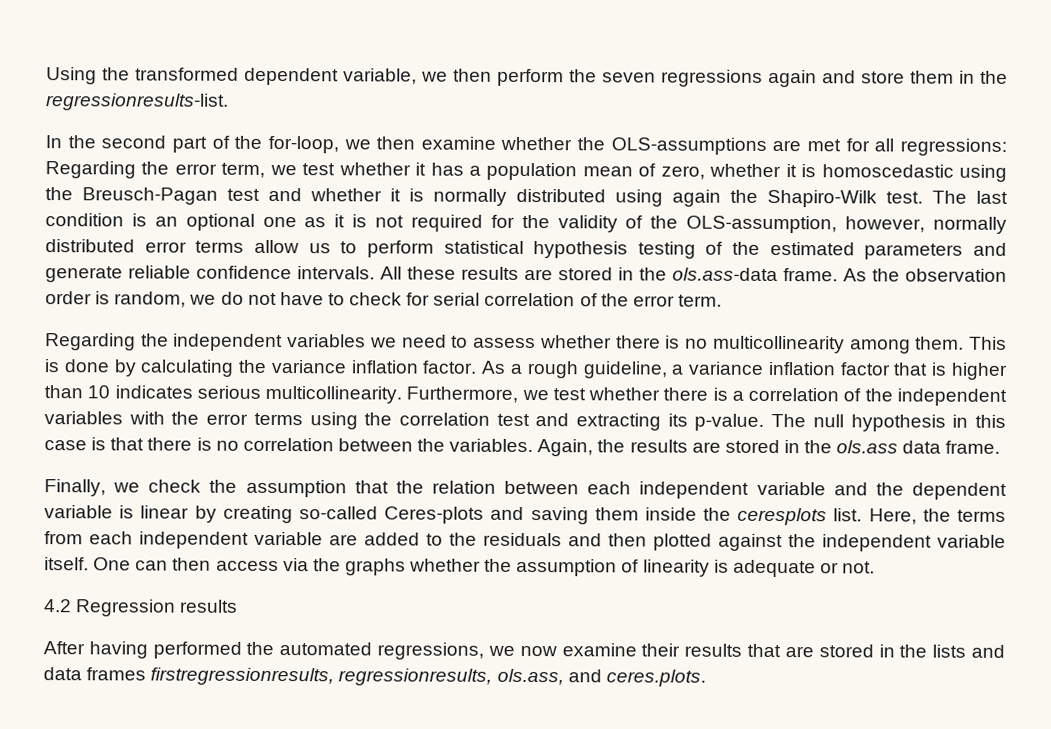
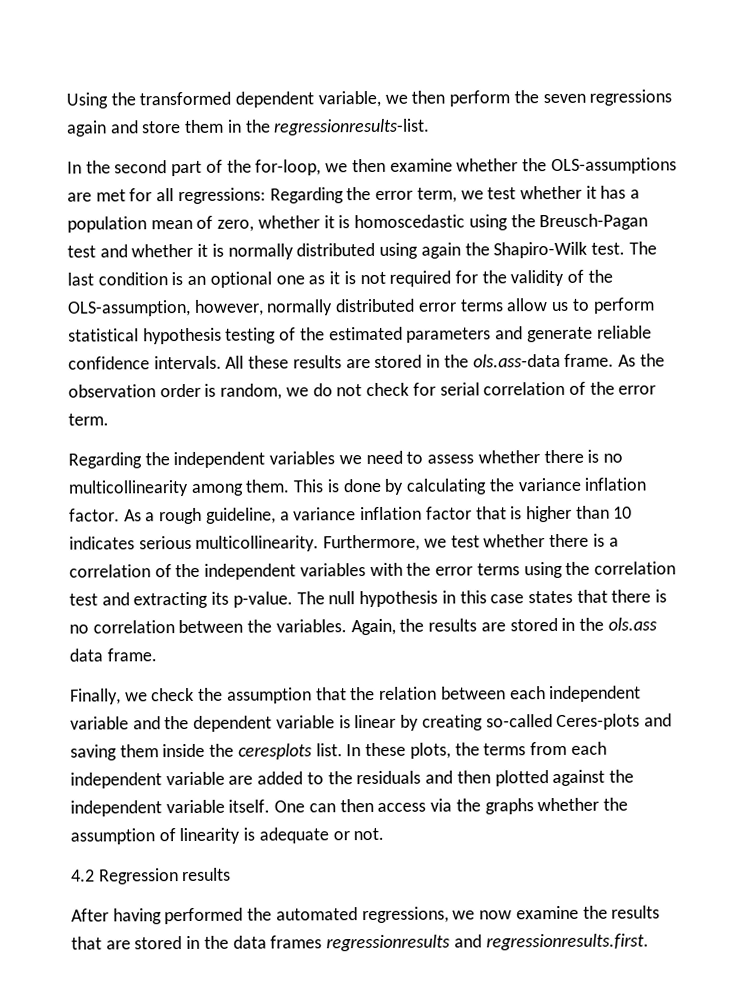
- As the observation order is random, we do not have to check for serial correlation of the error term.
+ As the observation order is random, we do not check for serial correlation of the error term.
- The null hypothesis in this case is that there is no correlation between the variables.
+ The null hypothesis in this case states that there is no correlation between the variables.
- Here, the terms from each independent variable are added to the residuals and then plotted against the independent variable itself.
+ In these plots, the terms from each independent variable are added to the residuals and then plotted against the independent variable itself.
- After having performed the automated regressions, we now examine their results that are stored in the lists and data frames firstregressionresults, regressionresults, ols.ass, and ceres.plots.
+ After having performed the automated regressions, we now examine the results that are stored in the data frames regressionresults and regressionresults.first.

